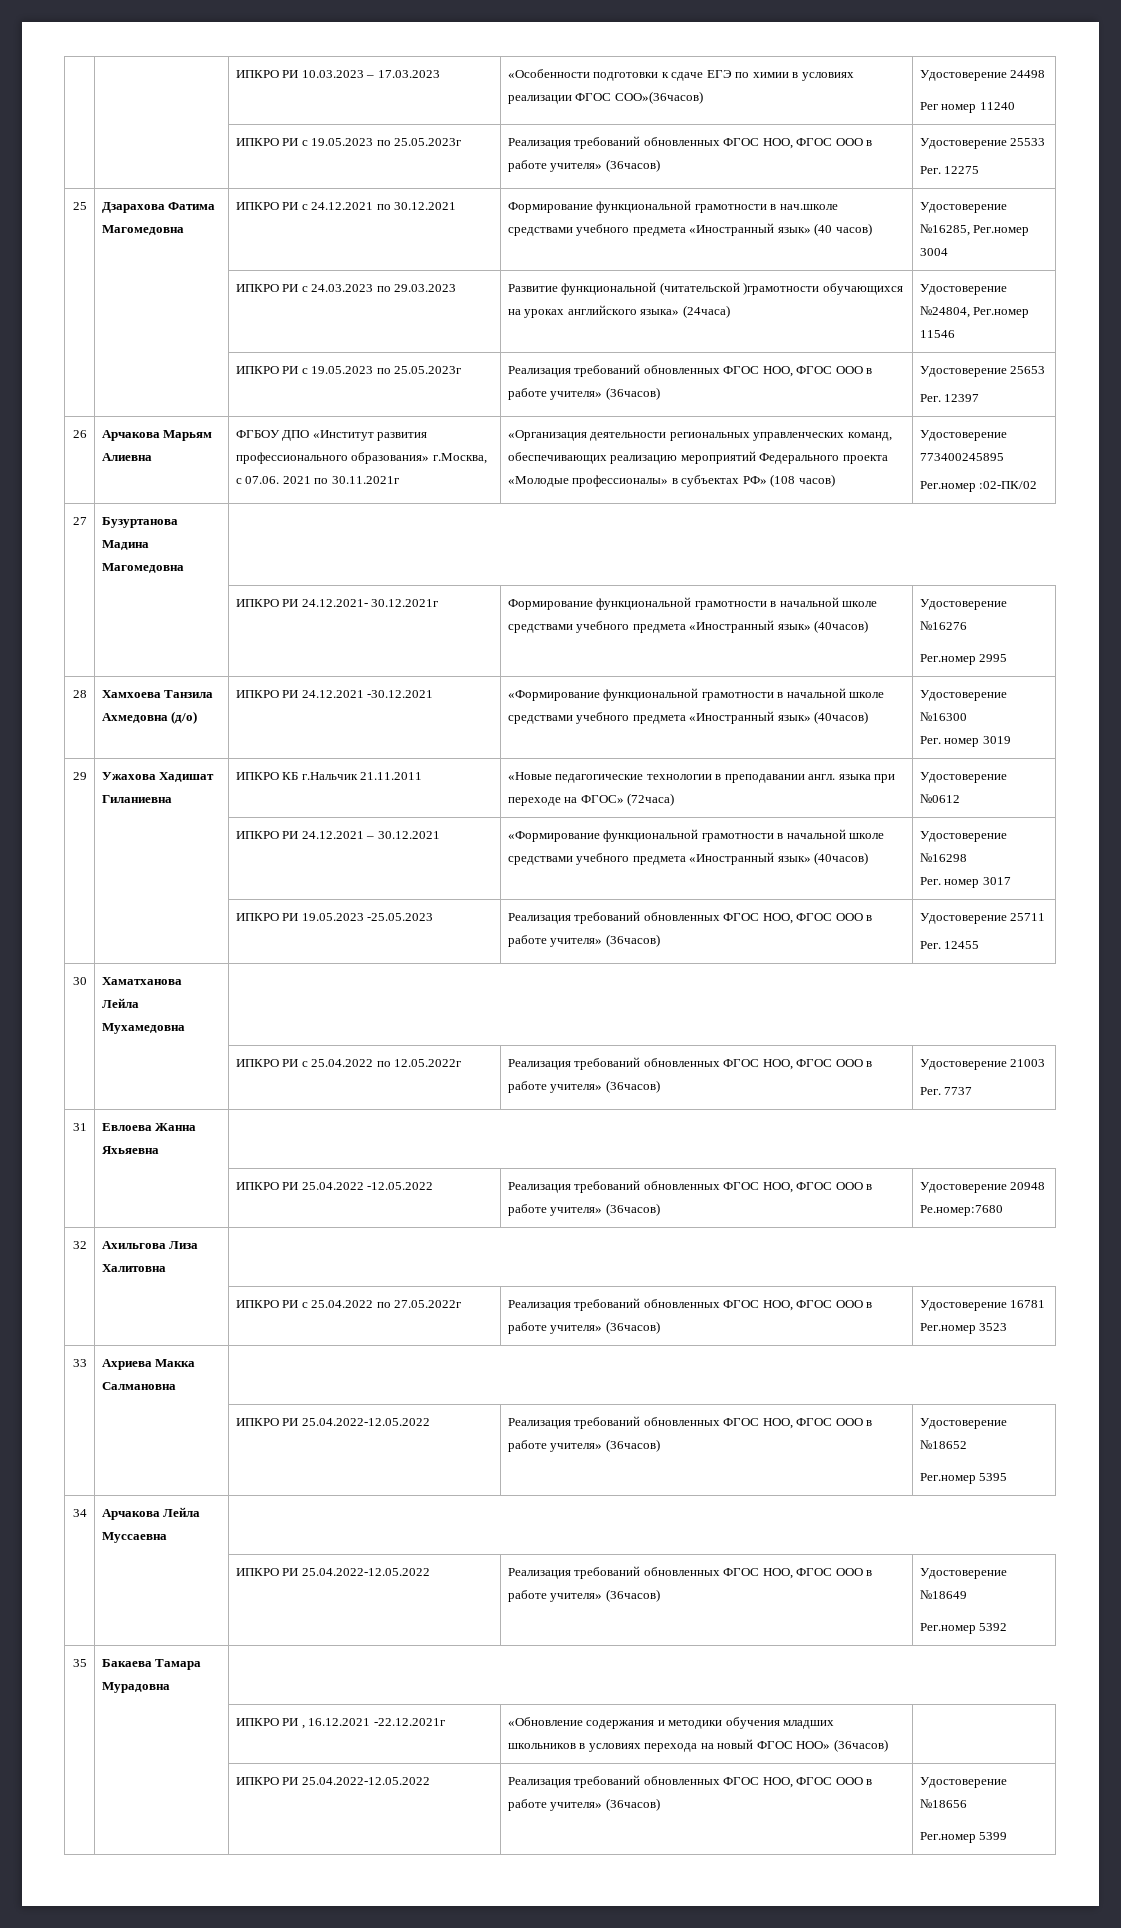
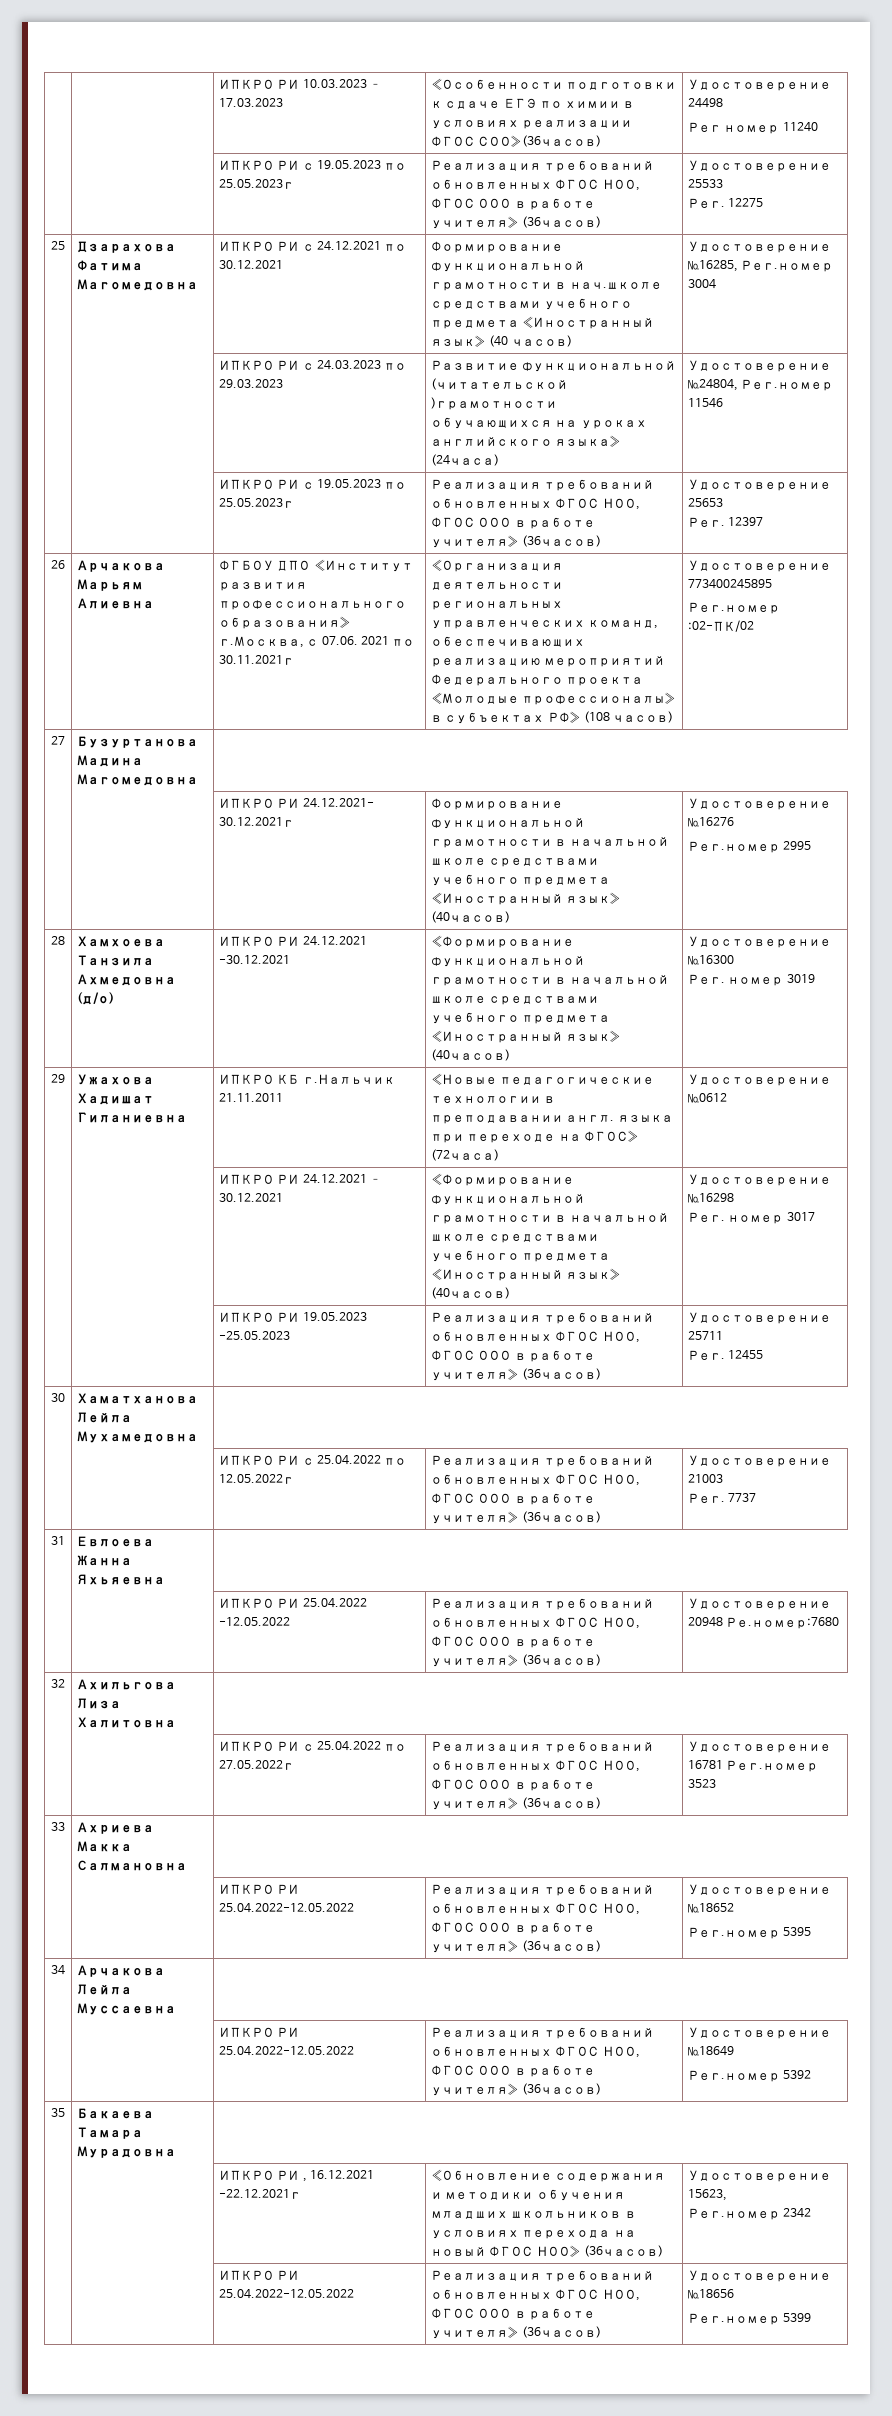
- | | ИПКРО РИ , 16.12.2021 -22.12.2021г | «Обновление содержания и методики обучения младших школьников в условиях перехода на новый ФГОС НОО» (36часов) |
+ | | ИПКРО РИ , 16.12.2021 -22.12.2021г | «Обновление содержания и методики обучения младших школьников в условиях перехода на новый ФГОС НОО» (36часов) | Удостоверение 15623,
+ Рег.номер 2342

